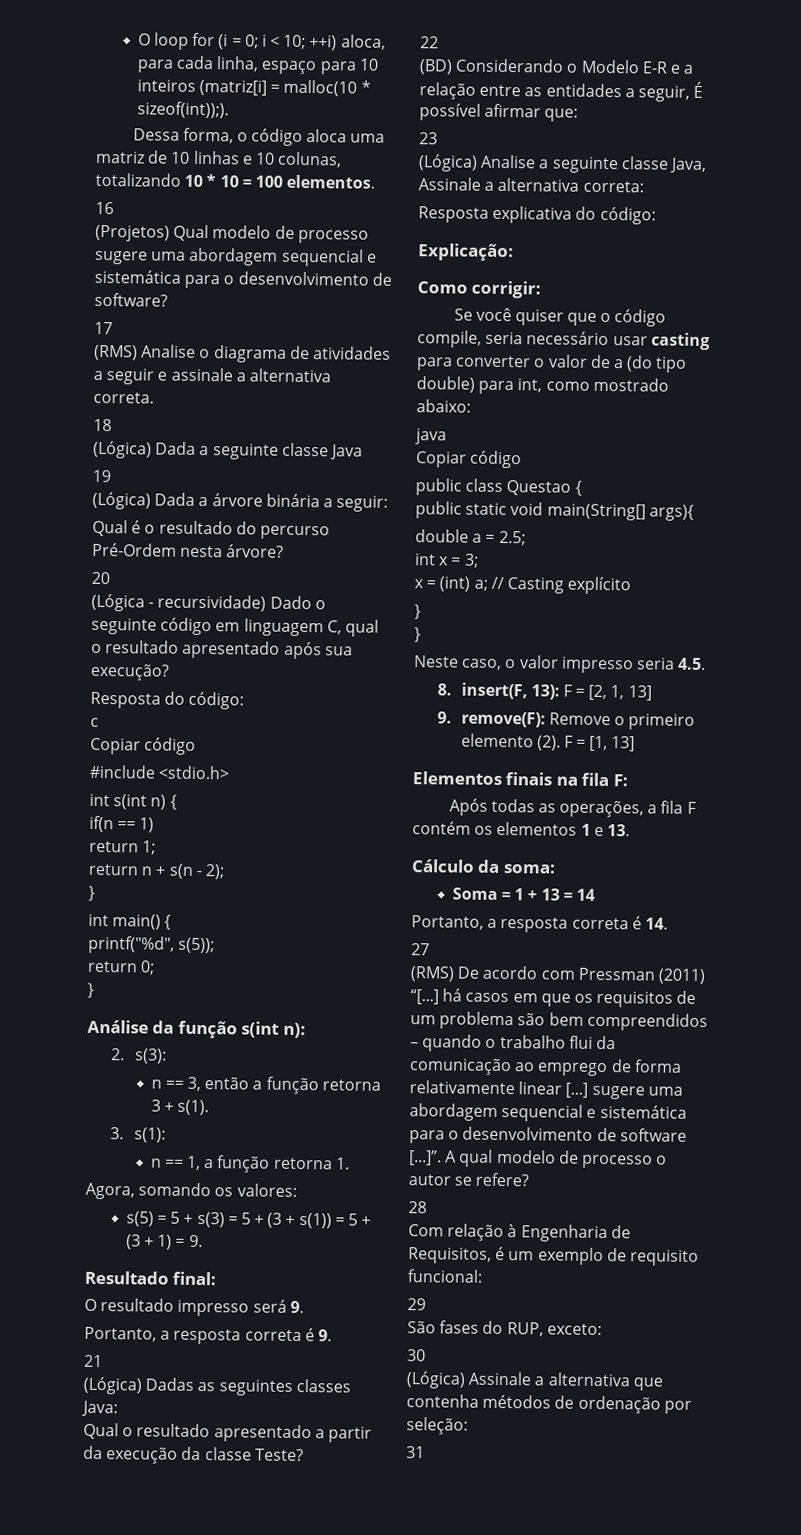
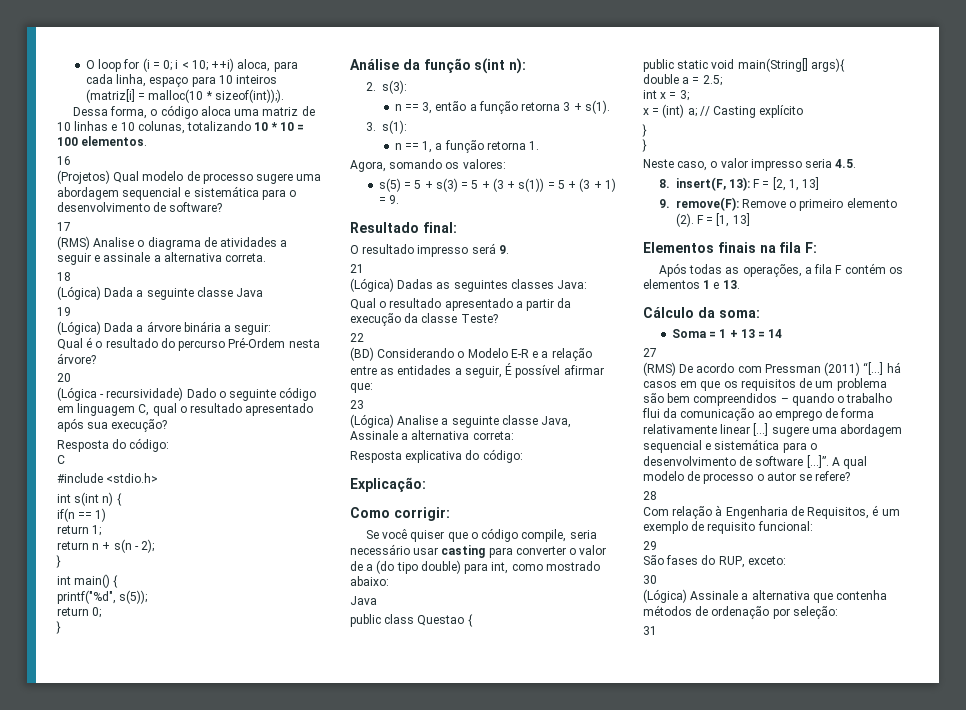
- c
- Copiar código
+ C
- Portanto, a resposta correta é 9.
  Se você quiser que o código compile, seria necessário usar casting para converter o valor de a (do tipo double) para int, como mostrado abaixo:
- java
- Copiar código
+ Java
- Portanto, a resposta correta é 14.

